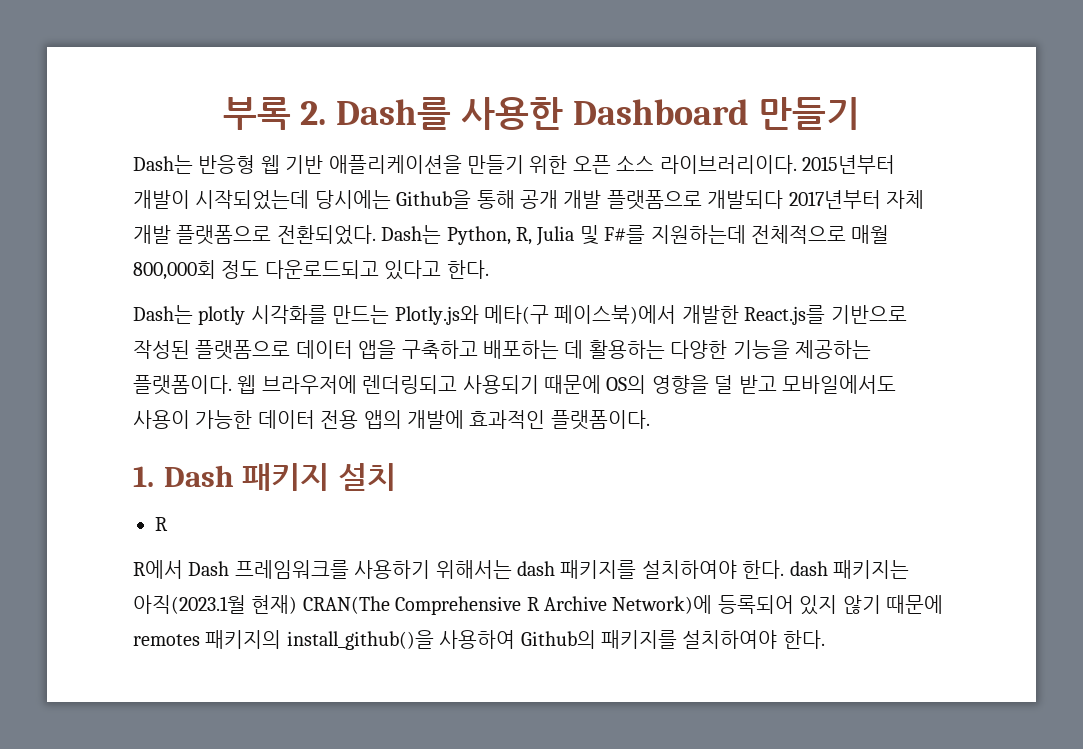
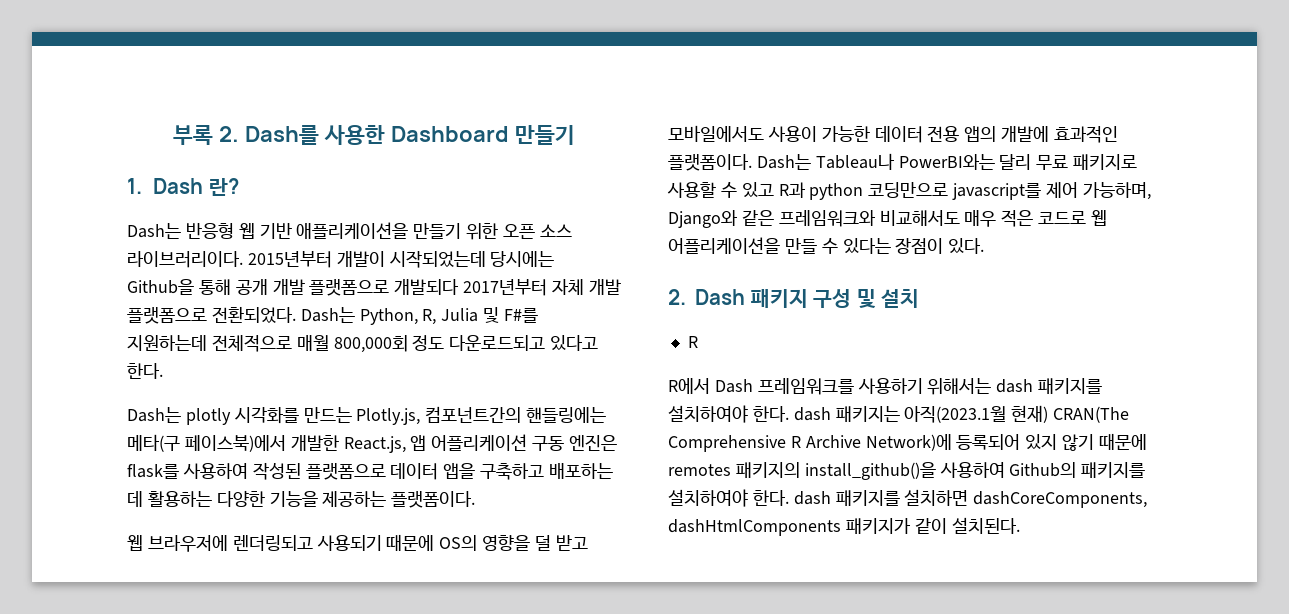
+ 1. Dash 란?
- Dash는 plotly 시각화를 만드는 Plotly.js와 메타(구 페이스북)에서 개발한 React.js를 기반으로 작성된 플랫폼으로 데이터 앱을 구축하고 배포하는 데 활용하는 다양한 기능을 제공하는 플랫폼이다. 웹 브라우저에 렌더링되고 사용되기 때문에 OS의 영향을 덜 받고 모바일에서도 사용이 가능한 데이터 전용 앱의 개발에 효과적인 플랫폼이다.
- 1. Dash 패키지 설치
+ Dash는 plotly 시각화를 만드는 Plotly.js, 컴포넌트간의 핸들링에는 메타(구 페이스북)에서 개발한 React.js, 앱 어플리케이션 구동 엔진은 flask를 사용하여 작성된 플랫폼으로 데이터 앱을 구축하고 배포하는 데 활용하는 다양한 기능을 제공하는 플랫폼이다.
+ 웹 브라우저에 렌더링되고 사용되기 때문에 OS의 영향을 덜 받고 모바일에서도 사용이 가능한 데이터 전용 앱의 개발에 효과적인 플랫폼이다. Dash는 Tableau나 PowerBI와는 달리 무료 패키지로 사용할 수 있고 R과 python 코딩만으로 javascript를 제어 가능하며, Django와 같은 프레임워크와 비교해서도 매우 적은 코드로 웹 어플리케이션을 만들 수 있다는 장점이 있다.
+ 2. Dash 패키지 구성 및 설치
- R에서 Dash 프레임워크를 사용하기 위해서는 dash 패키지를 설치하여야 한다. dash 패키지는 아직(2023.1월 현재) CRAN(The Comprehensive R Archive Network)에 등록되어 있지 않기 때문에 remotes 패키지의 install_github()을 사용하여 Github의 패키지를 설치하여야 한다.
+ R에서 Dash 프레임워크를 사용하기 위해서는 dash 패키지를 설치하여야 한다. dash 패키지는 아직(2023.1월 현재) CRAN(The Comprehensive R Archive Network)에 등록되어 있지 않기 때문에 remotes 패키지의 install_github()을 사용하여 Github의 패키지를 설치하여야 한다. dash 패키지를 설치하면 dashCoreComponents, dashHtmlComponents 패키지가 같이 설치된다.

